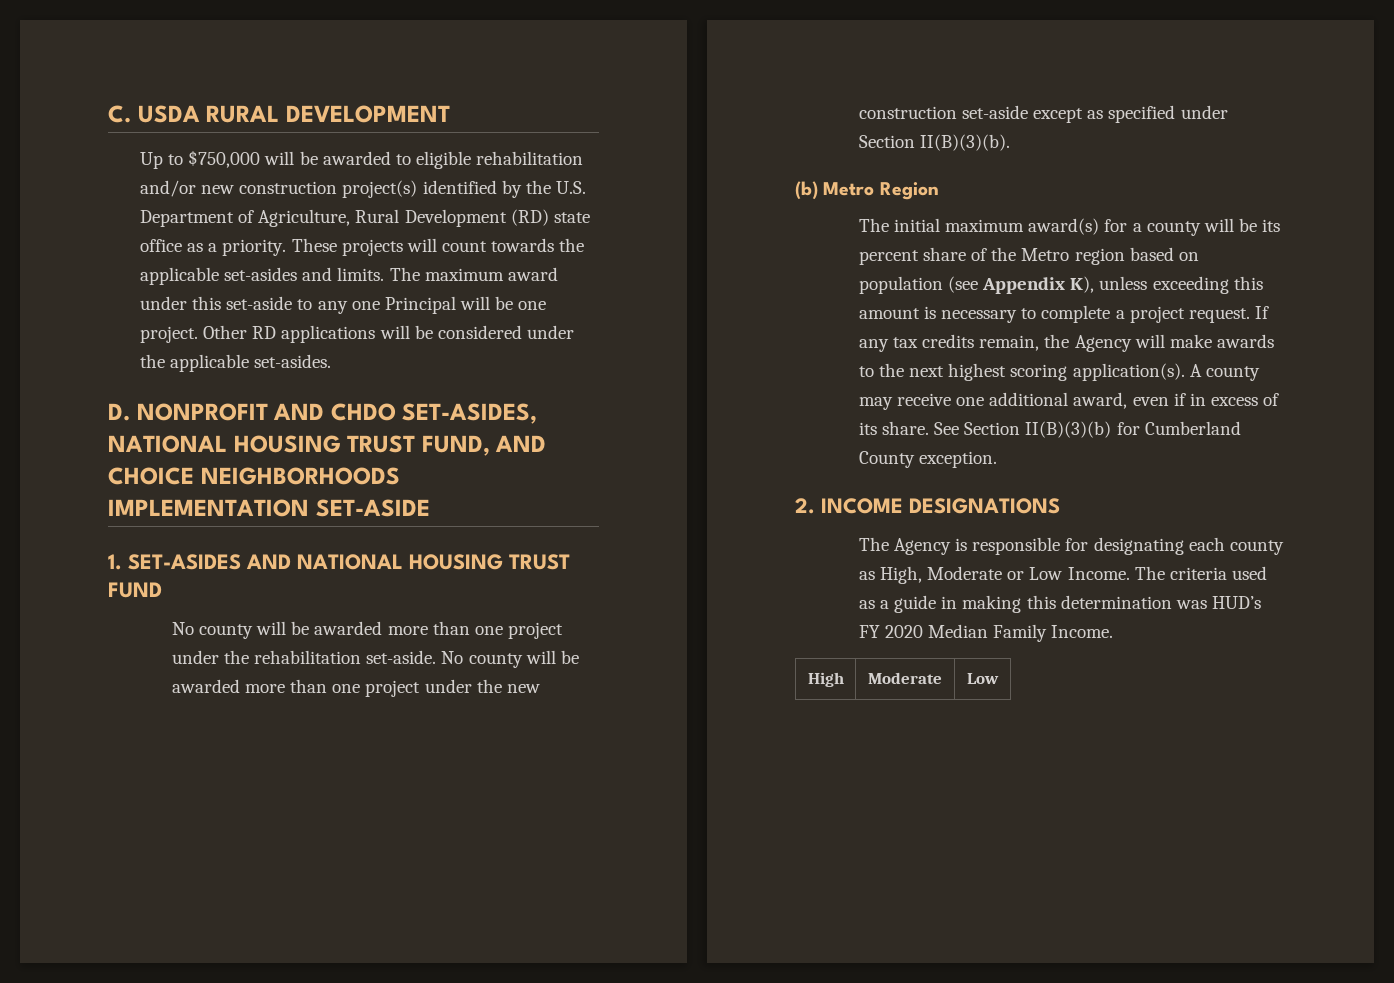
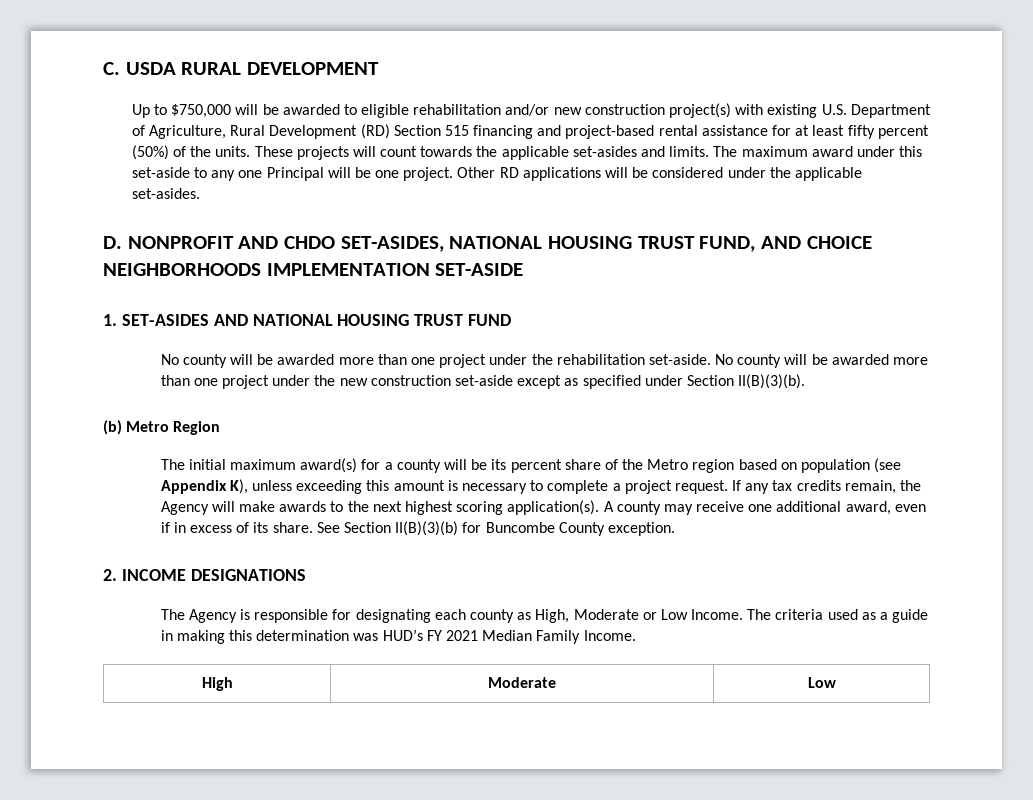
- Up to $750,000 will be awarded to eligible rehabilitation and/or new construction project(s) identified by the U.S. Department of Agriculture, Rural Development (RD) state office as a priority.
+ Up to $750,000 will be awarded to eligible rehabilitation and/or new construction project(s) with existing U.S. Department of Agriculture, Rural Development (RD) Section 515 financing and project-based rental assistance for at least fifty percent (50%) of the units.
- See Section II(B)(3)(b) for Cumberland County exception.
+ See Section II(B)(3)(b) for Buncombe County exception.
- The criteria used as a guide in making this determination was HUD’s FY 2020 Median Family Income.
+ The criteria used as a guide in making this determination was HUD’s FY 2021 Median Family Income.

